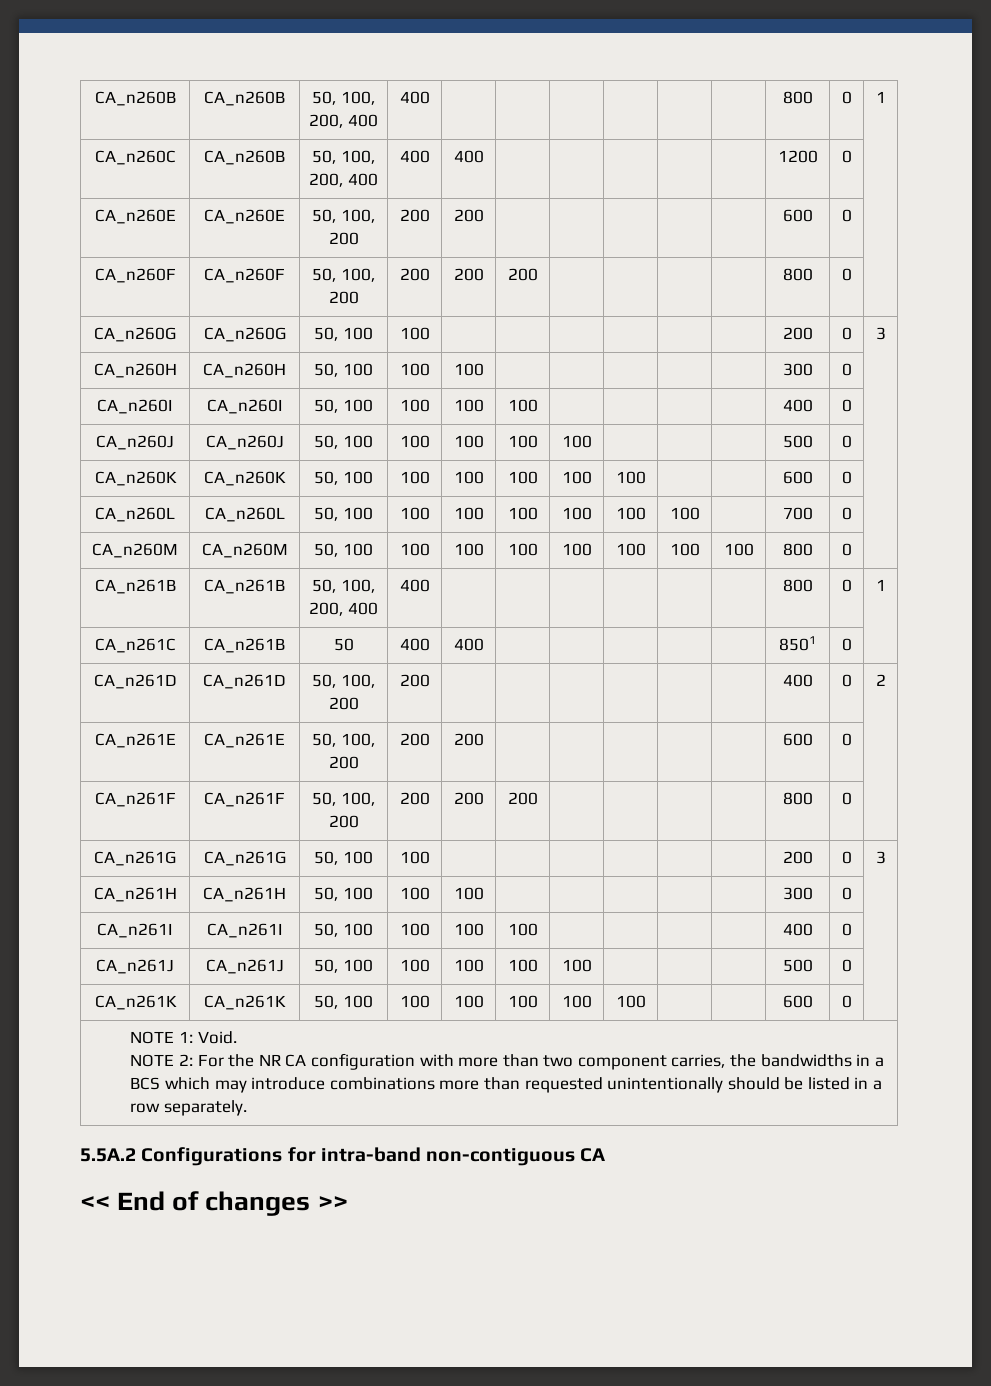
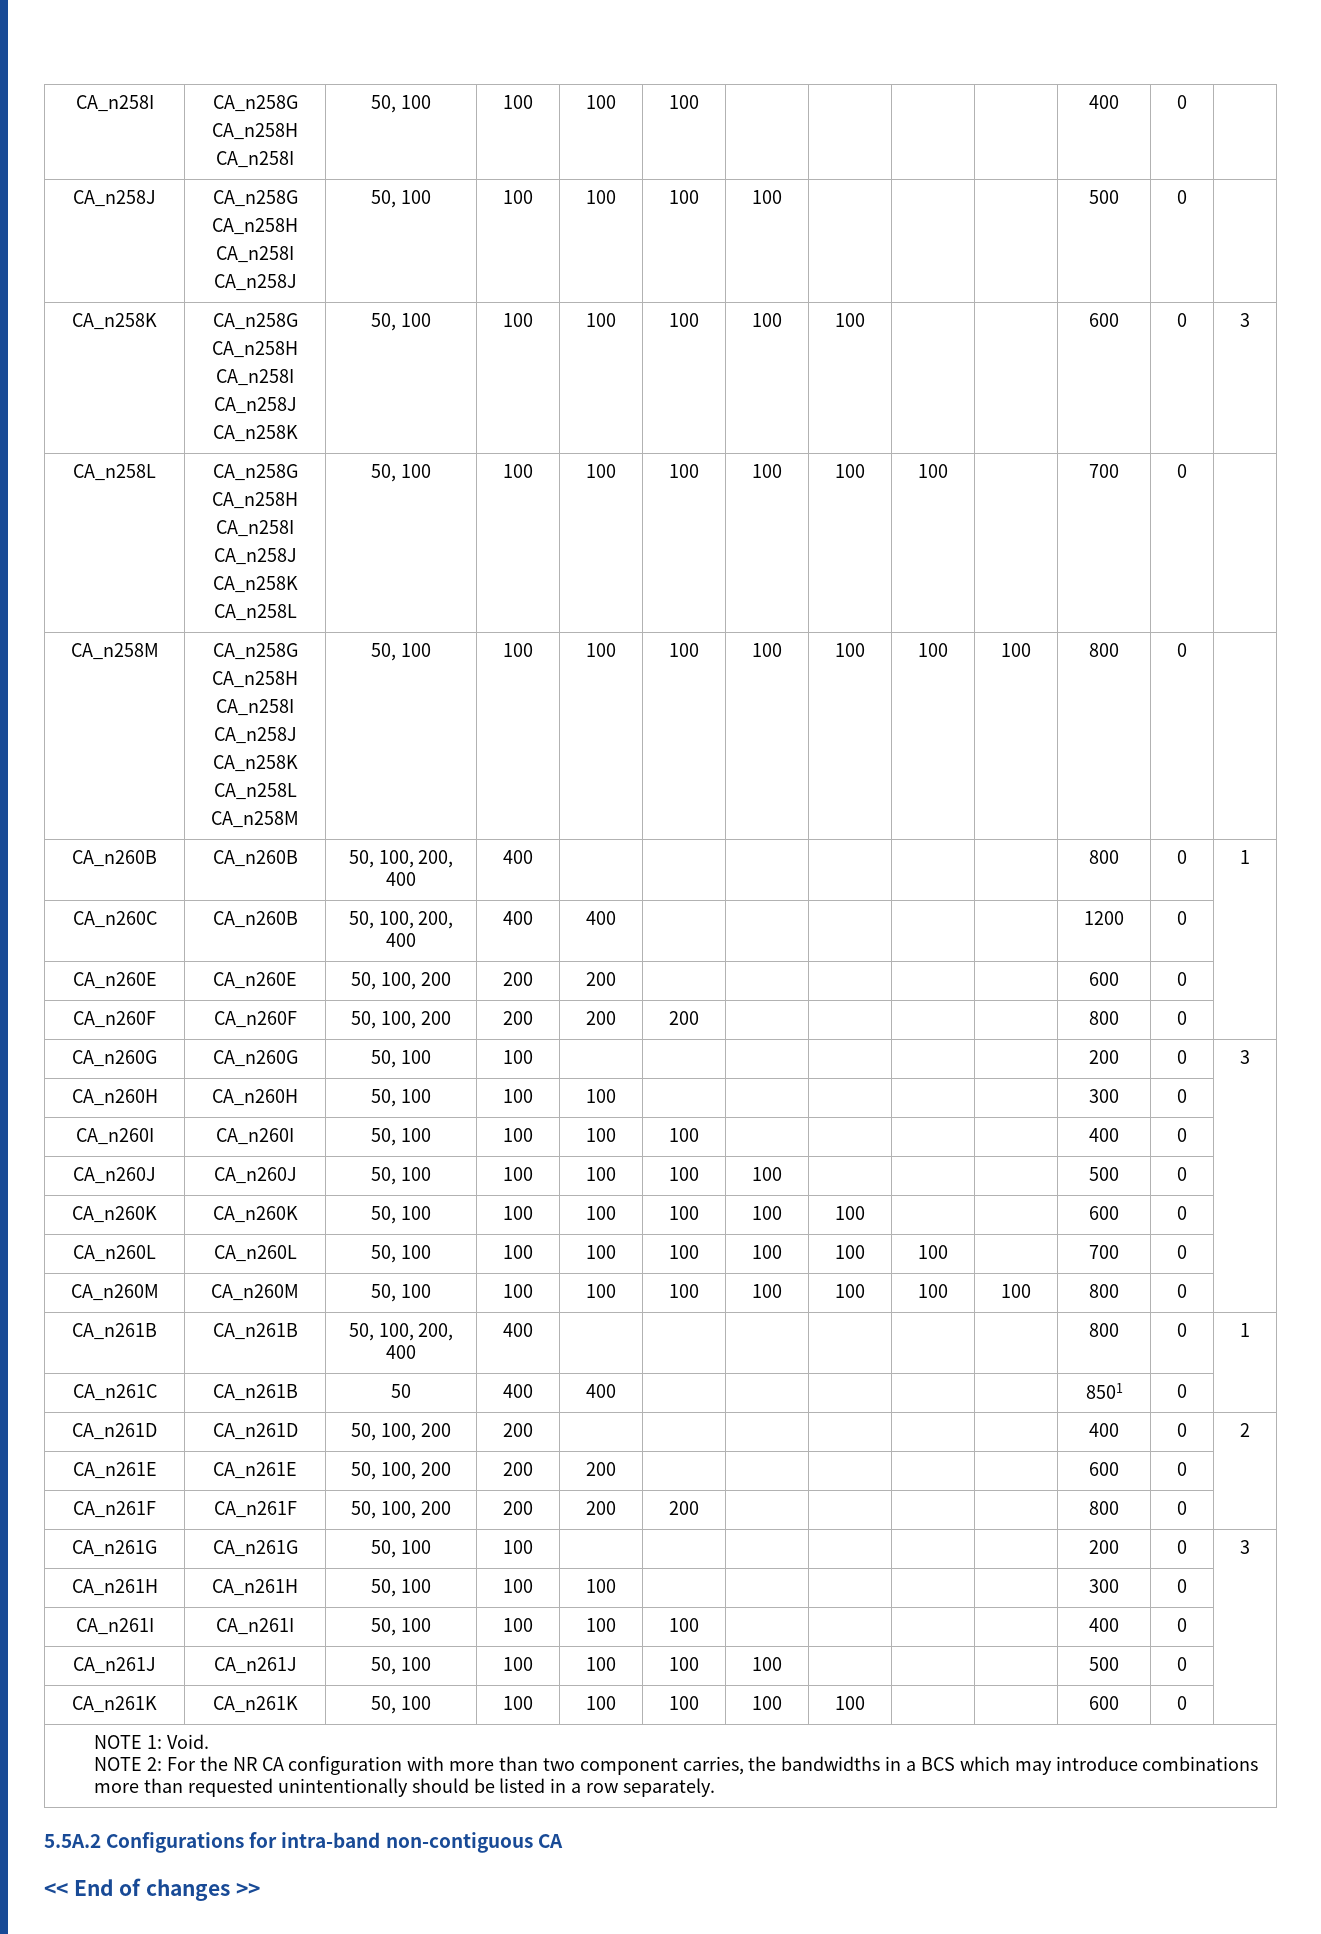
+ CA_n258I | CA_n258G
+ CA_n258H
+ CA_n258I | 50, 100 | 100 | 100 | 100 | | | | | 400 | 0 |
+ CA_n258J | CA_n258G
+ CA_n258H
+ CA_n258I
+ CA_n258J | 50, 100 | 100 | 100 | 100 | 100 | | | | 500 | 0 |
+ CA_n258K | CA_n258G
+ CA_n258H
+ CA_n258I
+ CA_n258J
+ CA_n258K | 50, 100 | 100 | 100 | 100 | 100 | 100 | | | 600 | 0 | 3
+ CA_n258L | CA_n258G
+ CA_n258H
+ CA_n258I
+ CA_n258J
+ CA_n258K
+ CA_n258L | 50, 100 | 100 | 100 | 100 | 100 | 100 | 100 | | 700 | 0 |
+ CA_n258M | CA_n258G
+ CA_n258H
+ CA_n258I
+ CA_n258J
+ CA_n258K
+ CA_n258L
+ CA_n258M | 50, 100 | 100 | 100 | 100 | 100 | 100 | 100 | 100 | 800 | 0 |

